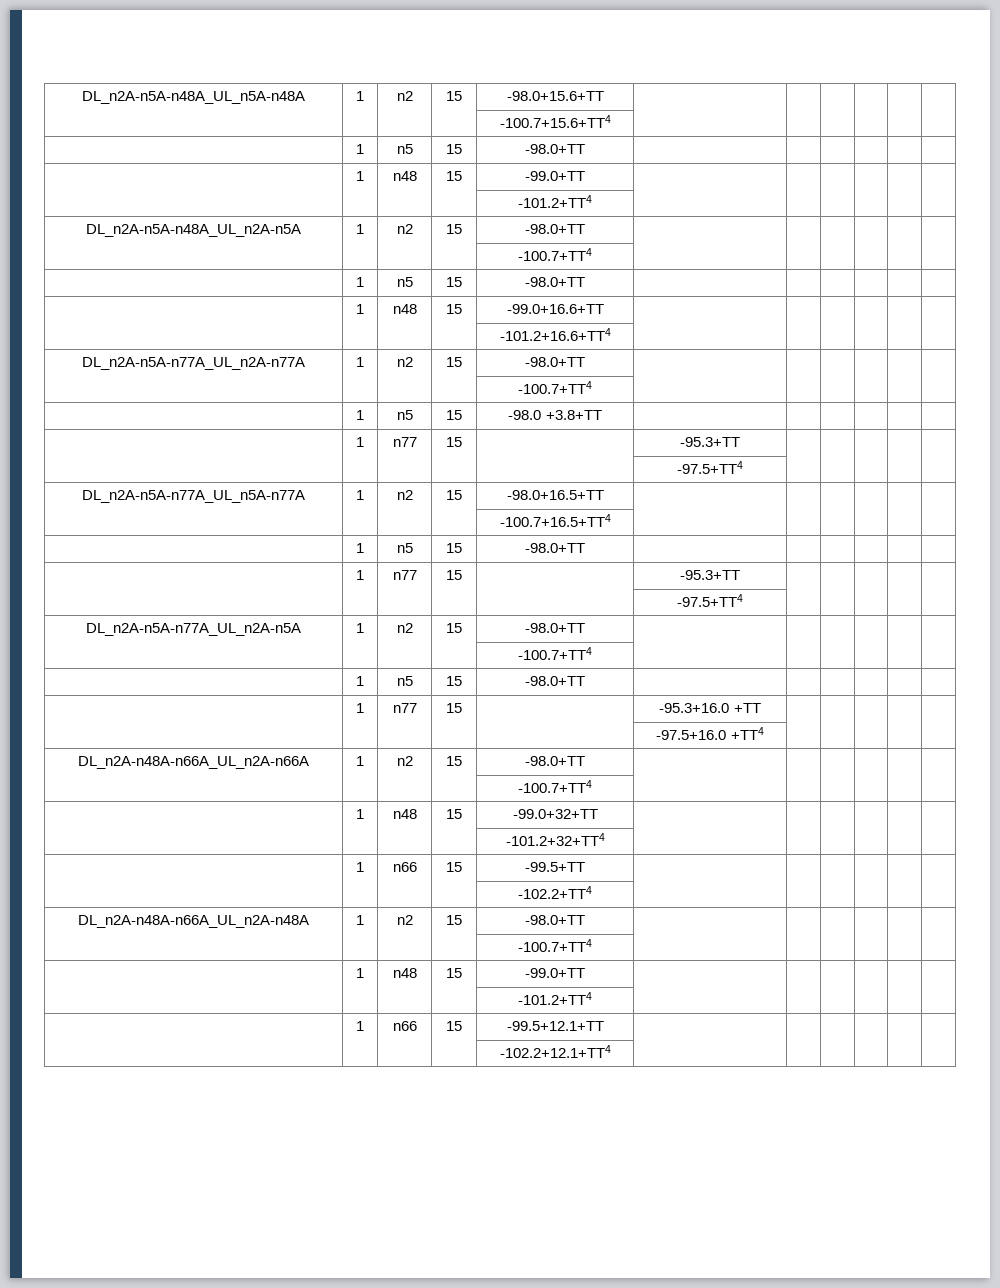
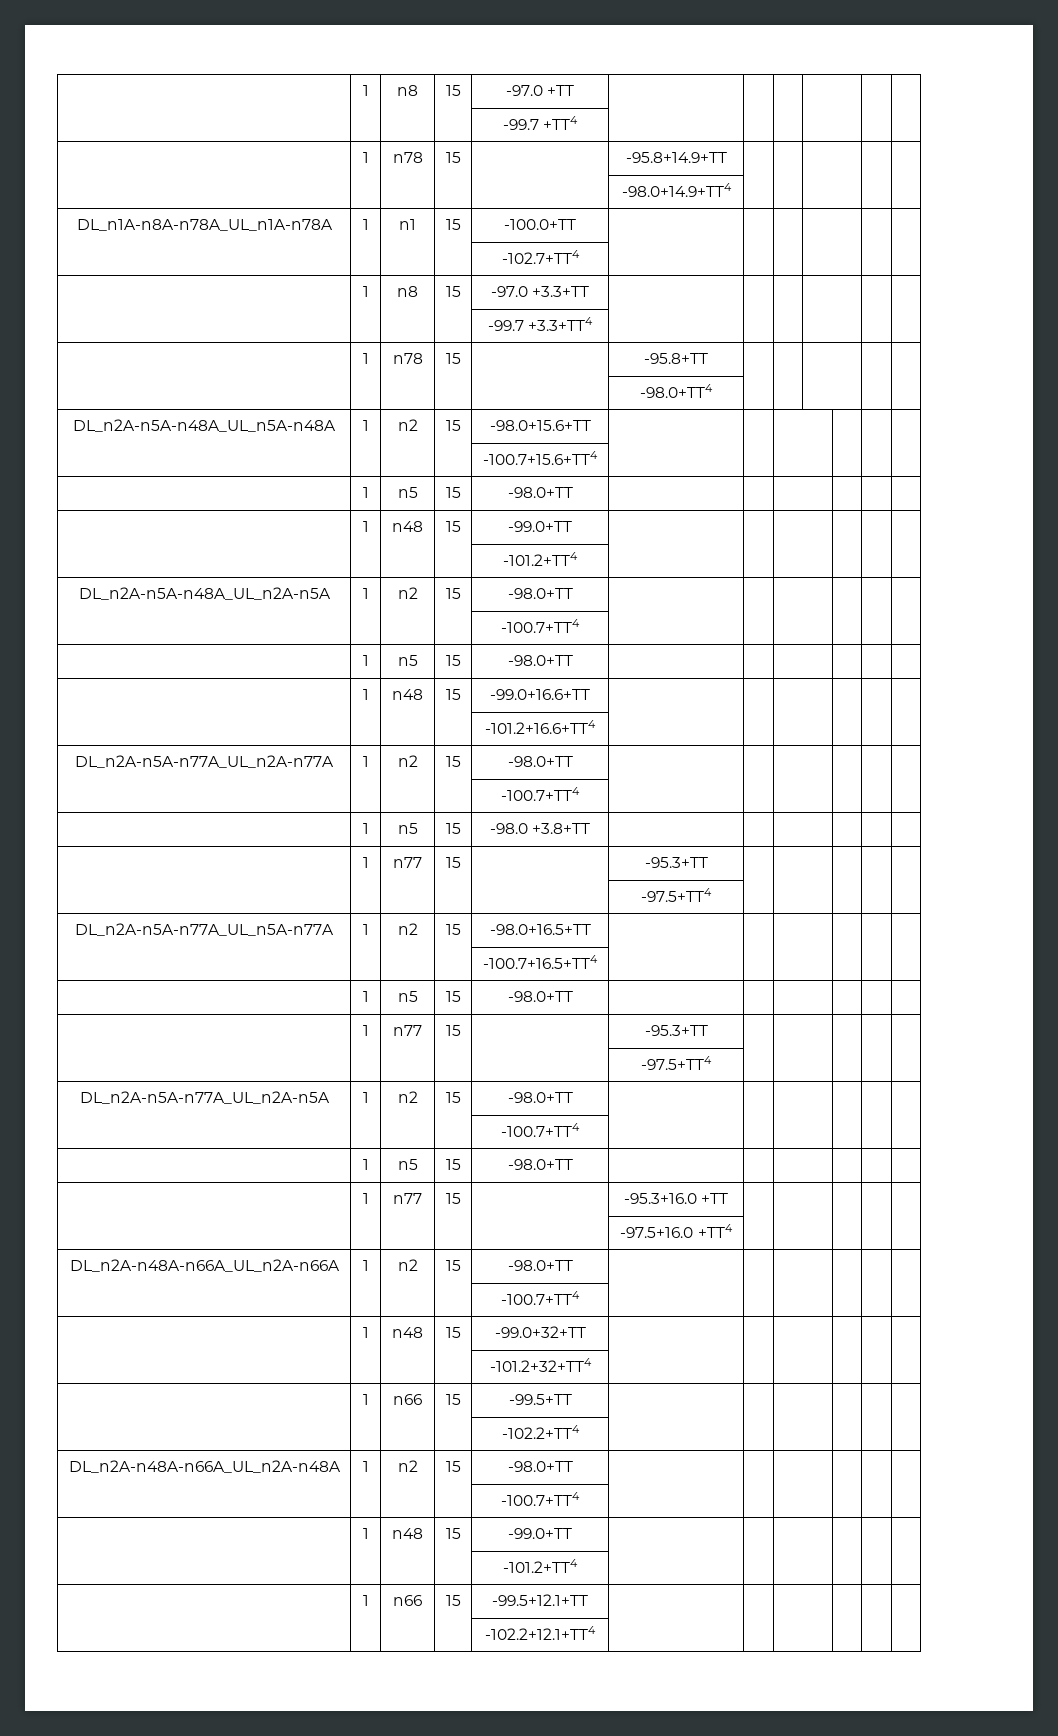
+ | 1 | n8 | 15 | -97.0 +TT | | | | | |
+ | | | | -99.7 +TT4 | | | | | |
+ | 1 | n78 | 15 | | -95.8+14.9+TT | | | | |
+ | | | | | -98.0+14.9+TT4 | | | | |
+ DL_n1A-n8A-n78A_UL_n1A-n78A | 1 | n1 | 15 | -100.0+TT | | | | | |
+ | | | | -102.7+TT4 | | | | | |
+ | 1 | n8 | 15 | -97.0 +3.3+TT | | | | | |
+ | | | | -99.7 +3.3+TT4 | | | | | |
+ | 1 | n78 | 15 | | -95.8+TT | | | | |
+ | | | | | -98.0+TT4 | | | | |

